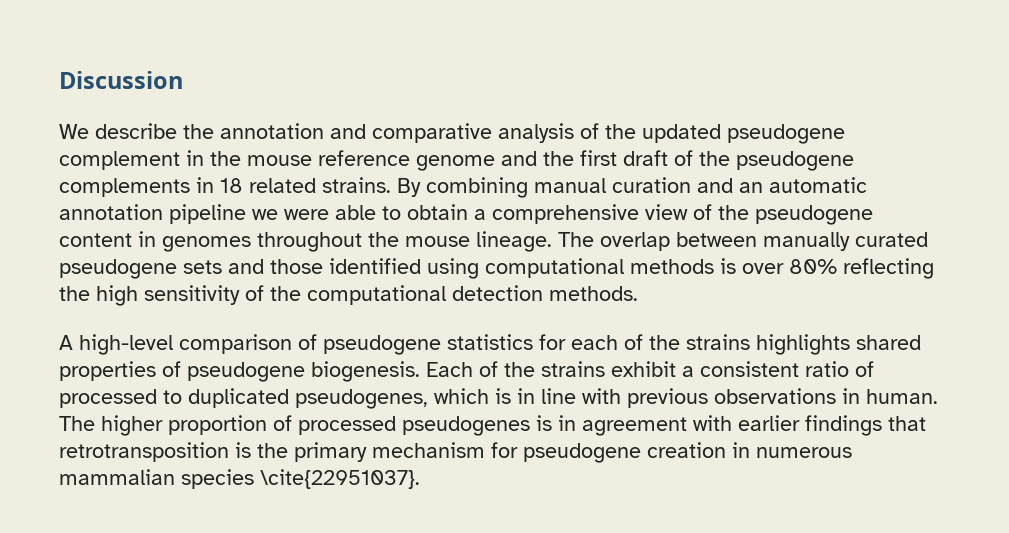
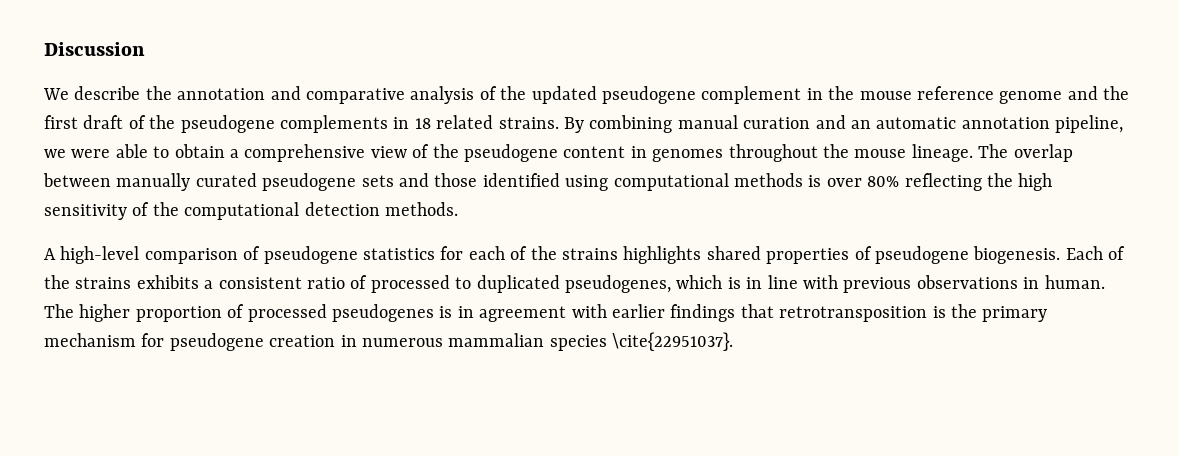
- By combining manual curation and an automatic annotation pipeline we were able to obtain a comprehensive view of the pseudogene content in genomes throughout the mouse lineage.
+ By combining manual curation and an automatic annotation pipeline, we were able to obtain a comprehensive view of the pseudogene content in genomes throughout the mouse lineage.
- Each of the strains exhibit a consistent ratio of processed to duplicated pseudogenes, which is in line with previous observations in human.
+ Each of the strains exhibits a consistent ratio of processed to duplicated pseudogenes, which is in line with previous observations in human.

